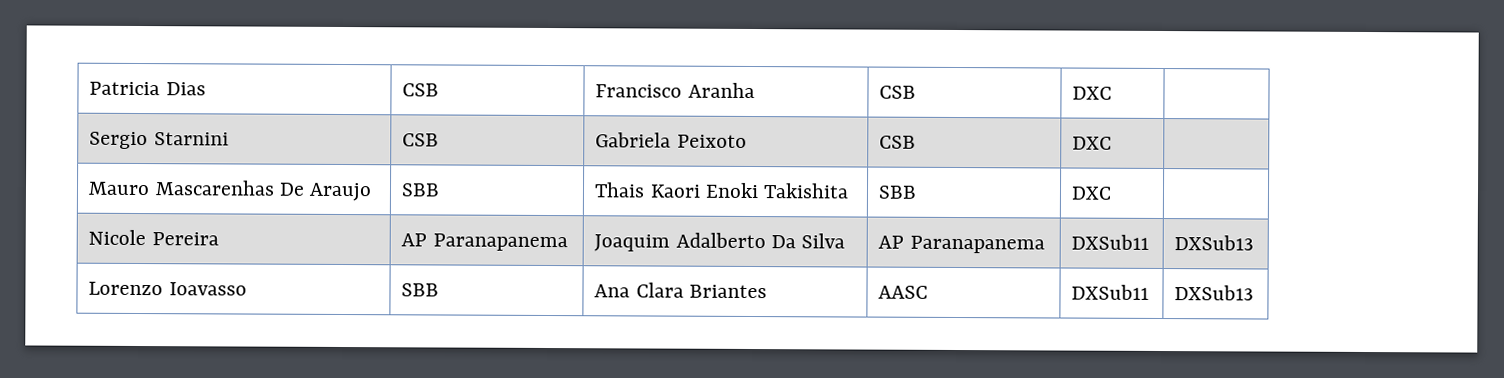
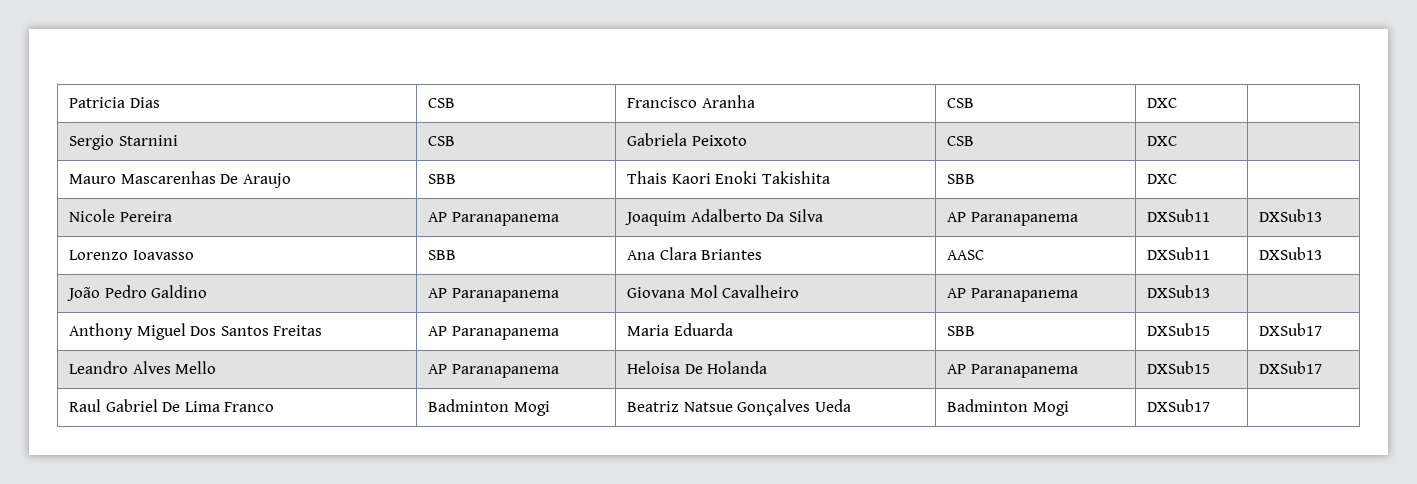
+ João Pedro Galdino | AP Paranapanema | Giovana Mol Cavalheiro | AP Paranapanema | DXSub13 |
+ Anthony Miguel Dos Santos Freitas | AP Paranapanema | Maria Eduarda | SBB | DXSub15 | DXSub17
+ Leandro Alves Mello | AP Paranapanema | Heloisa De Holanda | AP Paranapanema | DXSub15 | DXSub17
+ Raul Gabriel De Lima Franco | Badminton Mogi | Beatriz Natsue Gonçalves Ueda | Badminton Mogi | DXSub17 |

